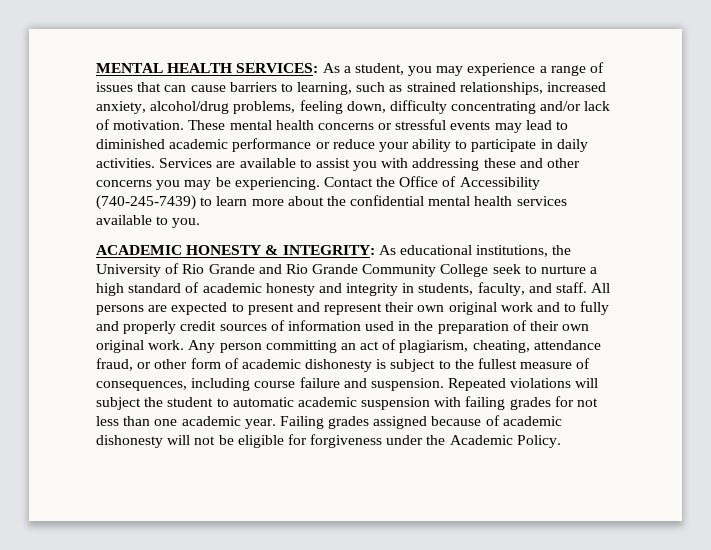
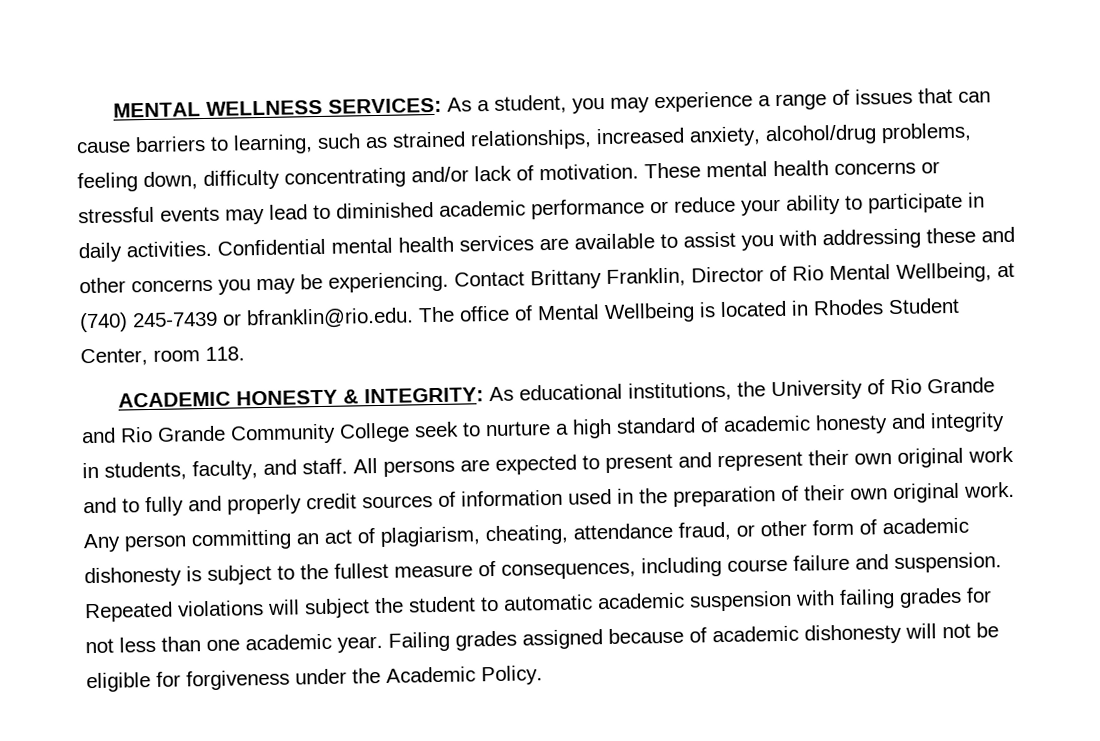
- MENTAL HEALTH SERVICES: As a student, you may experience a range of issues that can cause barriers to learning, such as strained relationships, increased anxiety, alcohol/drug problems, feeling down, difficulty concentrating and/or lack of motivation.
+ MENTAL WELLNESS SERVICES: As a student, you may experience a range of issues that can cause barriers to learning, such as strained relationships, increased anxiety, alcohol/drug problems, feeling down, difficulty concentrating and/or lack of motivation.
- Services are available to assist you with addressing these and other concerns you may be experiencing.
+ Confidential mental health services are available to assist you with addressing these and other concerns you may be experiencing.
- Contact the Office of Accessibility (740-245-7439) to learn more about the confidential mental health services available to you.
+ Contact Brittany Franklin, Director of Rio Mental Wellbeing, at (740) 245-7439 or bfranklin@rio.edu. The office of Mental Wellbeing is located in Rhodes Student Center, room 118.

